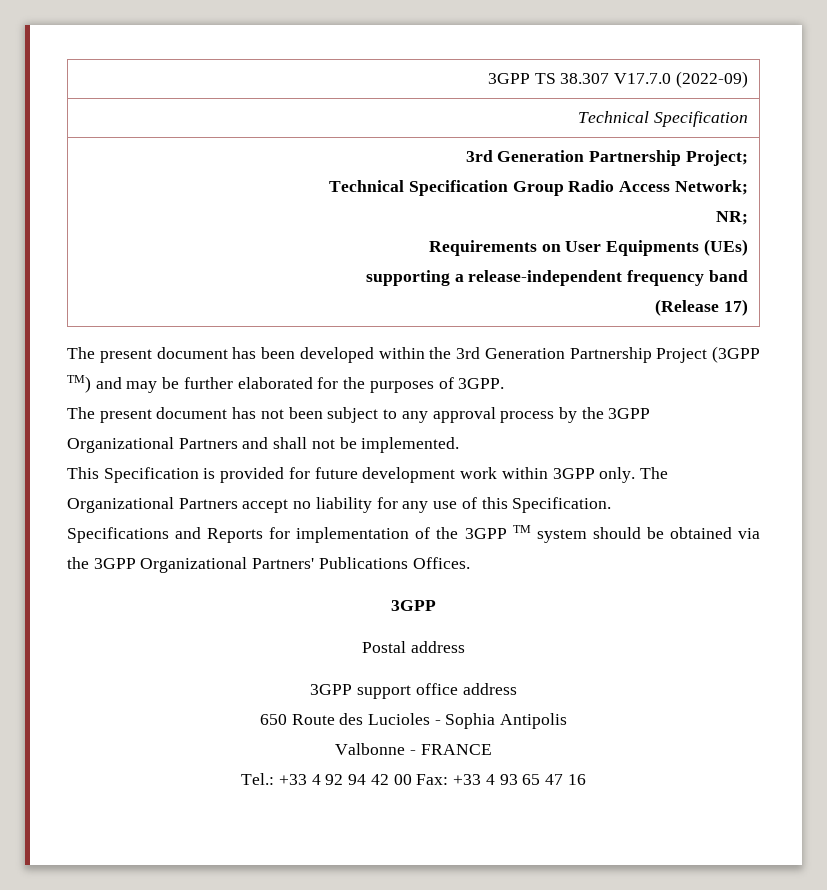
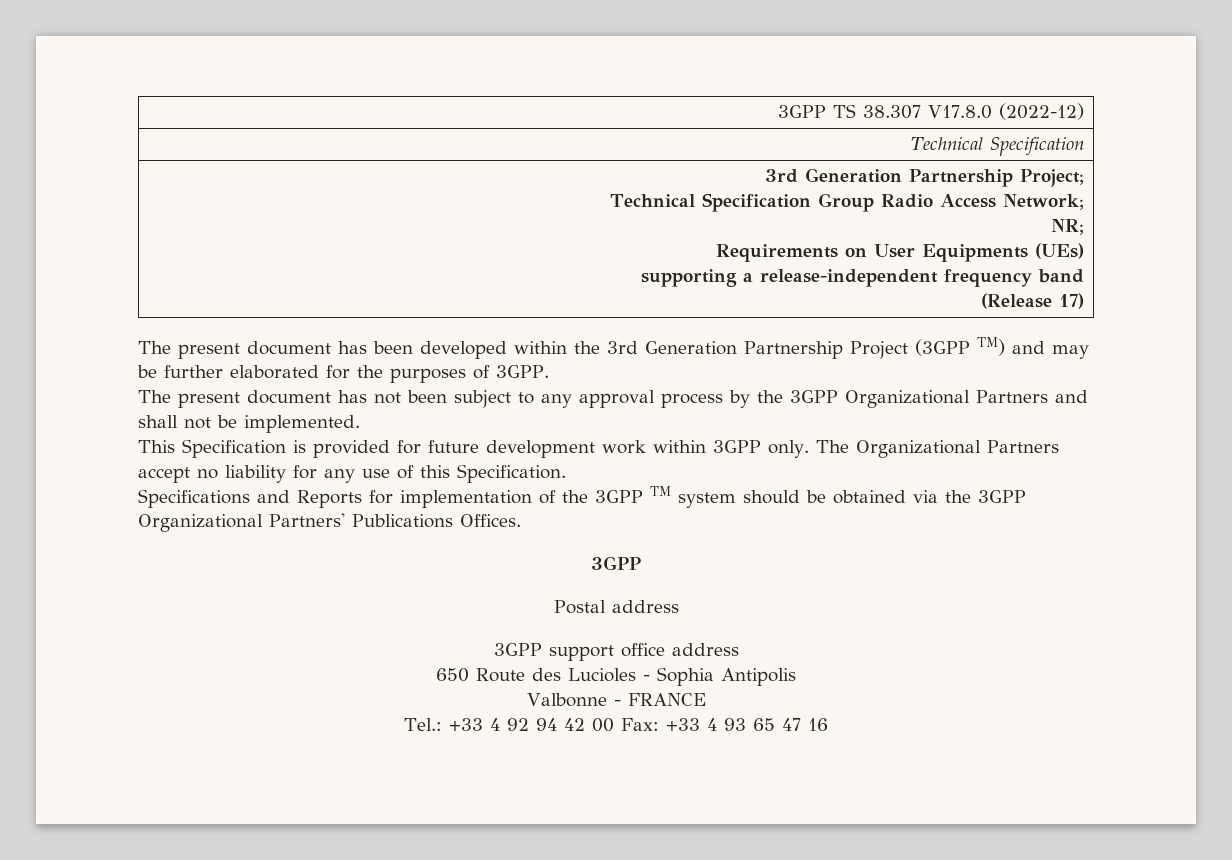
- 3GPP TS 38.307 V17.7.0 (2022-09)
+ 3GPP TS 38.307 V17.8.0 (2022-12)

